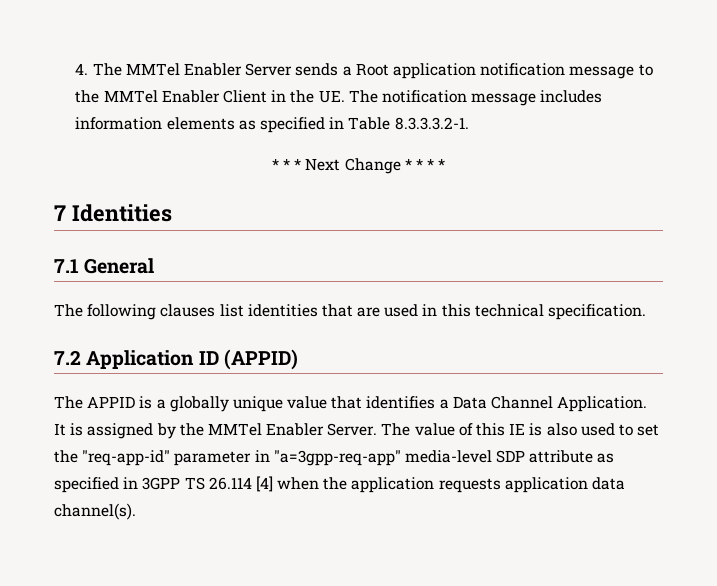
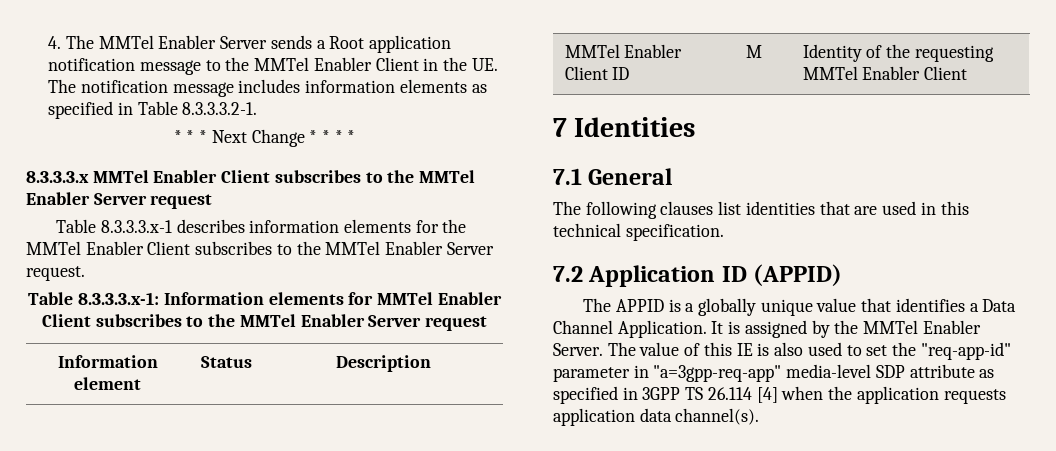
+ 8.3.3.3.x MMTel Enabler Client subscribes to the MMTel Enabler Server request
+ Table 8.3.3.3.x-1 describes information elements for the MMTel Enabler Client subscribes to the MMTel Enabler Server request.
+ Table 8.3.3.3.x-1: Information elements for MMTel Enabler Client subscribes to the MMTel Enabler Server request
+ Information element | Status | Description
+ MMTel Enabler Client ID | M | Identity of the requesting MMTel Enabler Client

